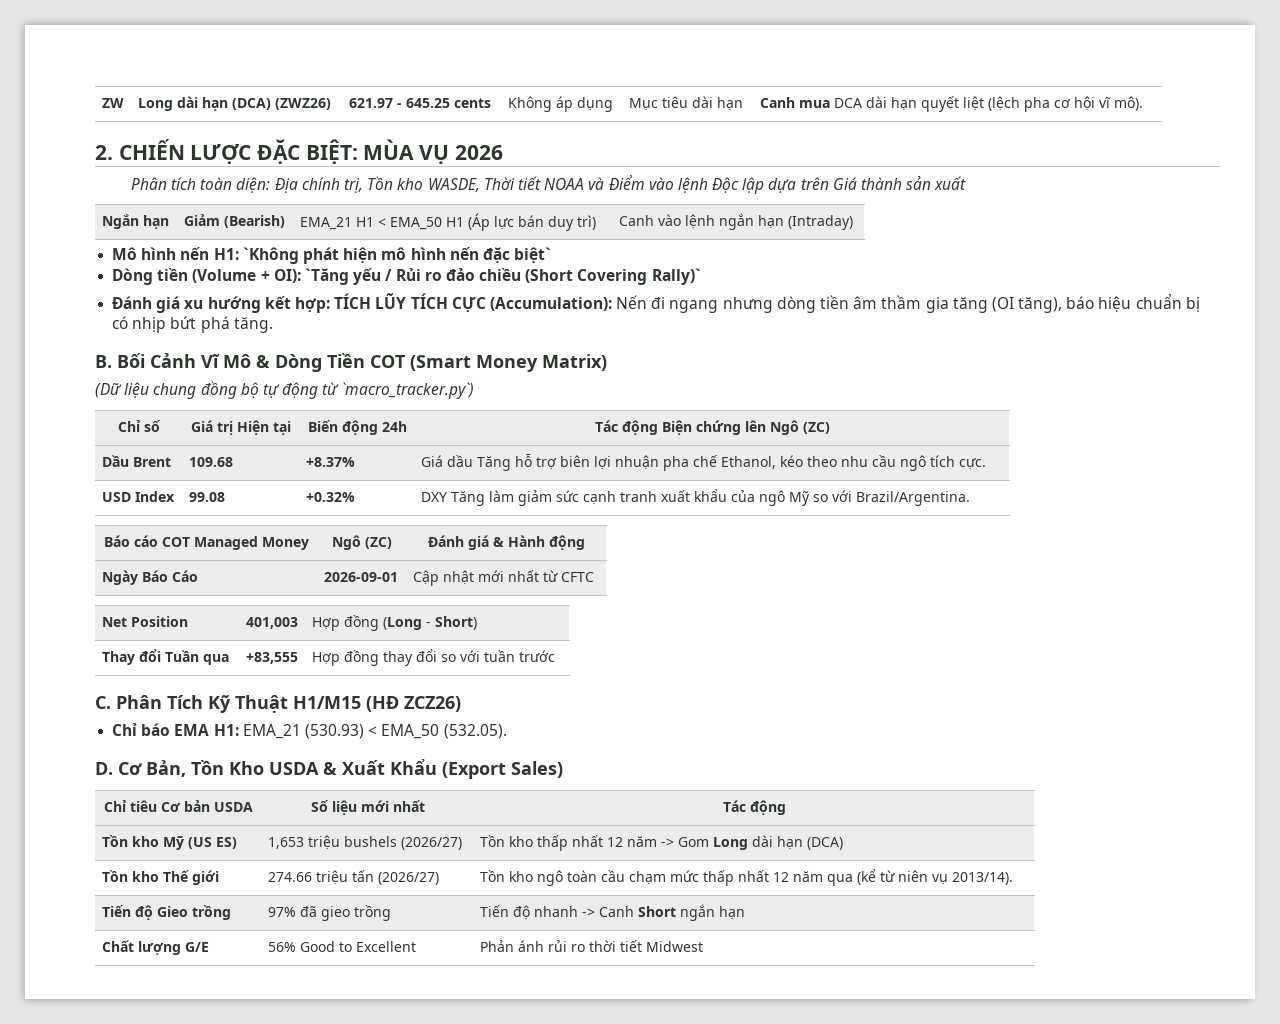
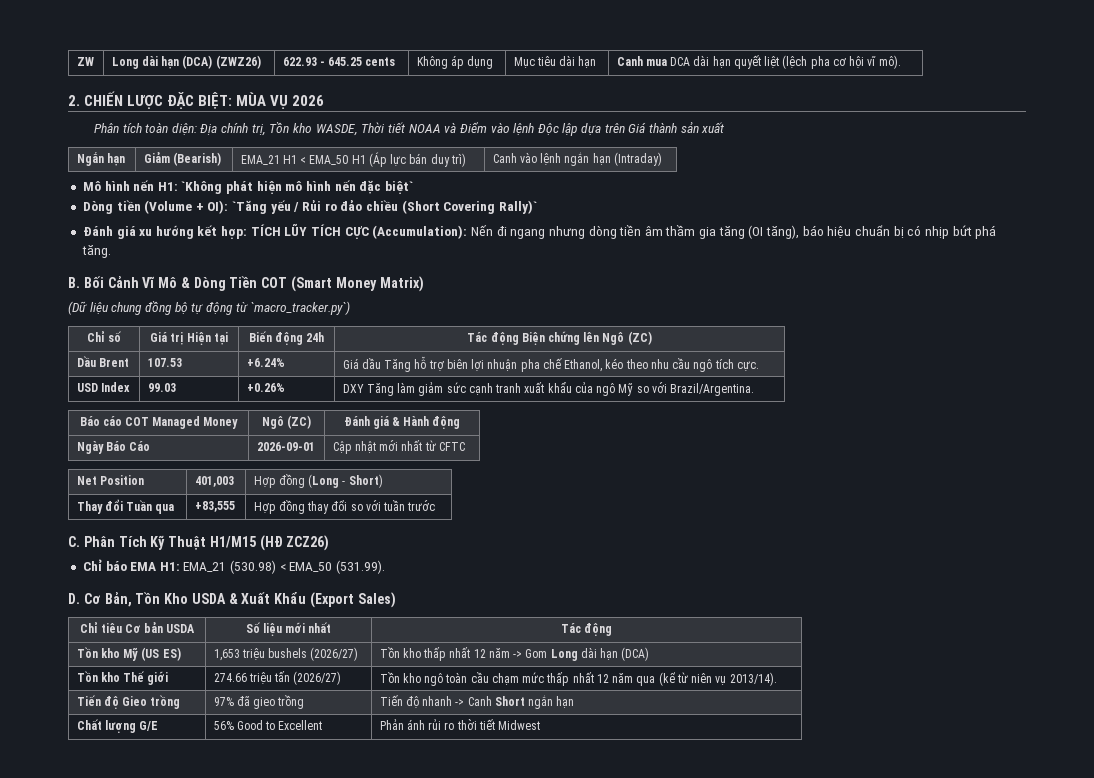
- ZW | Long dài hạn (DCA) (ZWZ26) | 621.97 - 645.25 cents | Không áp dụng | Mục tiêu dài hạn | Canh mua DCA dài hạn quyết liệt (lệch pha cơ hội vĩ mô).
+ ZW | Long dài hạn (DCA) (ZWZ26) | 622.93 - 645.25 cents | Không áp dụng | Mục tiêu dài hạn | Canh mua DCA dài hạn quyết liệt (lệch pha cơ hội vĩ mô).
- Dầu Brent | 109.68 | +8.37% | Giá dầu Tăng hỗ trợ biên lợi nhuận pha chế Ethanol, kéo theo nhu cầu ngô tích cực.
+ Dầu Brent | 107.53 | +6.24% | Giá dầu Tăng hỗ trợ biên lợi nhuận pha chế Ethanol, kéo theo nhu cầu ngô tích cực.
- USD Index | 99.08 | +0.32% | DXY Tăng làm giảm sức cạnh tranh xuất khẩu của ngô Mỹ so với Brazil/Argentina.
+ USD Index | 99.03 | +0.26% | DXY Tăng làm giảm sức cạnh tranh xuất khẩu của ngô Mỹ so với Brazil/Argentina.
- Chỉ báo EMA H1: EMA_21 (530.93) < EMA_50 (532.05).
+ Chỉ báo EMA H1: EMA_21 (530.98) < EMA_50 (531.99).

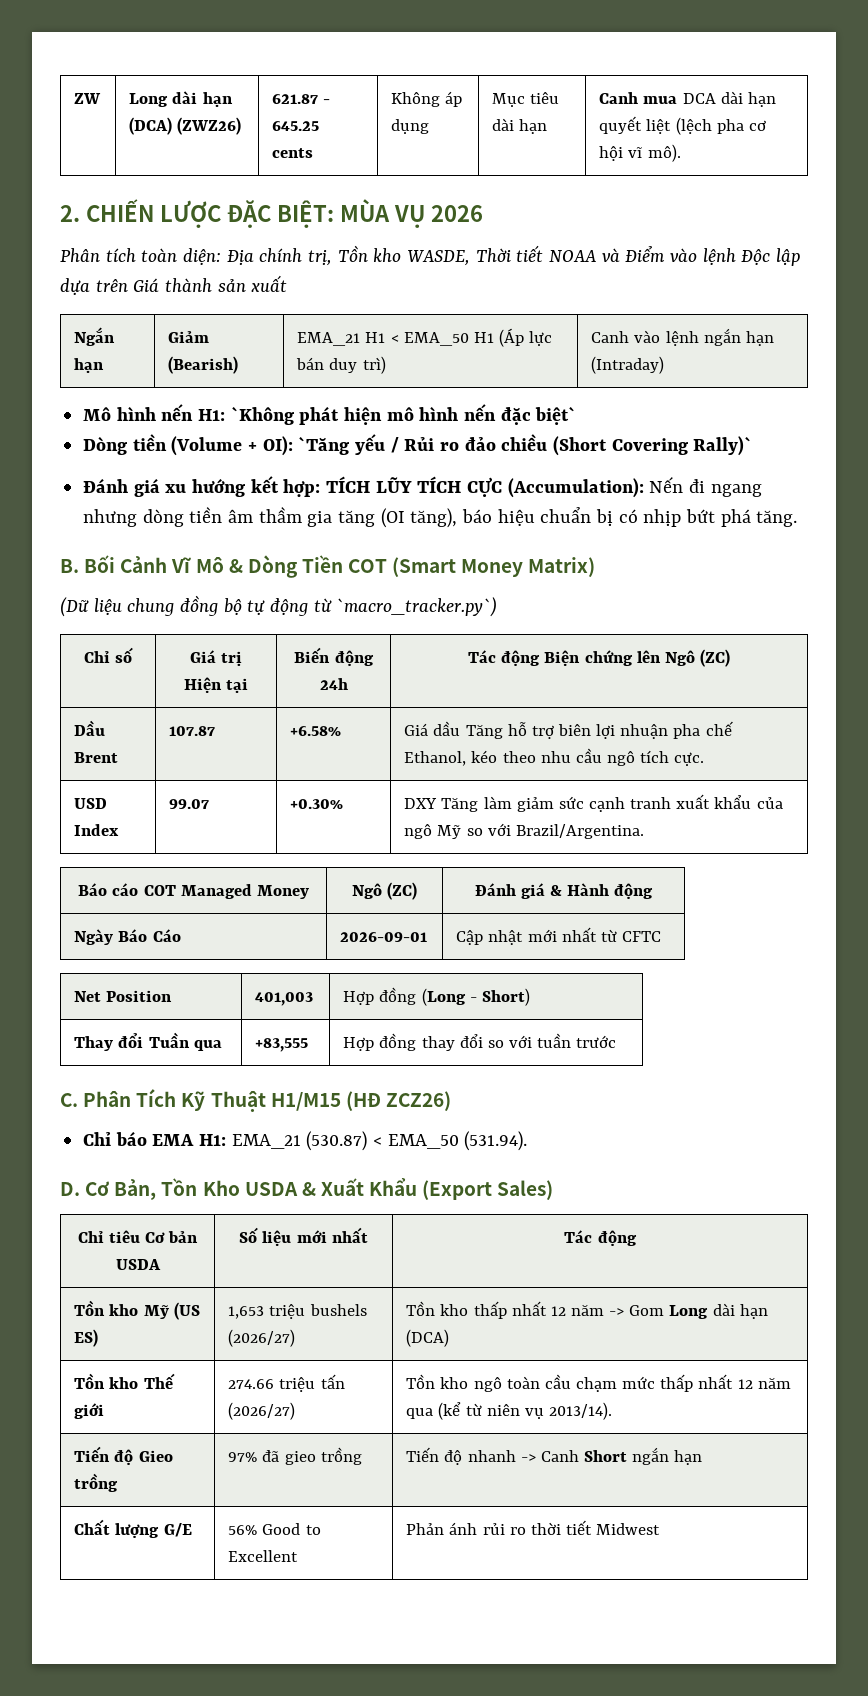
- ZW | Long dài hạn (DCA) (ZWZ26) | 622.93 - 645.25 cents | Không áp dụng | Mục tiêu dài hạn | Canh mua DCA dài hạn quyết liệt (lệch pha cơ hội vĩ mô).
+ ZW | Long dài hạn (DCA) (ZWZ26) | 621.87 - 645.25 cents | Không áp dụng | Mục tiêu dài hạn | Canh mua DCA dài hạn quyết liệt (lệch pha cơ hội vĩ mô).
- Dầu Brent | 107.53 | +6.24% | Giá dầu Tăng hỗ trợ biên lợi nhuận pha chế Ethanol, kéo theo nhu cầu ngô tích cực.
+ Dầu Brent | 107.87 | +6.58% | Giá dầu Tăng hỗ trợ biên lợi nhuận pha chế Ethanol, kéo theo nhu cầu ngô tích cực.
- USD Index | 99.03 | +0.26% | DXY Tăng làm giảm sức cạnh tranh xuất khẩu của ngô Mỹ so với Brazil/Argentina.
+ USD Index | 99.07 | +0.30% | DXY Tăng làm giảm sức cạnh tranh xuất khẩu của ngô Mỹ so với Brazil/Argentina.
- Chỉ báo EMA H1: EMA_21 (530.98) < EMA_50 (531.99).
+ Chỉ báo EMA H1: EMA_21 (530.87) < EMA_50 (531.94).

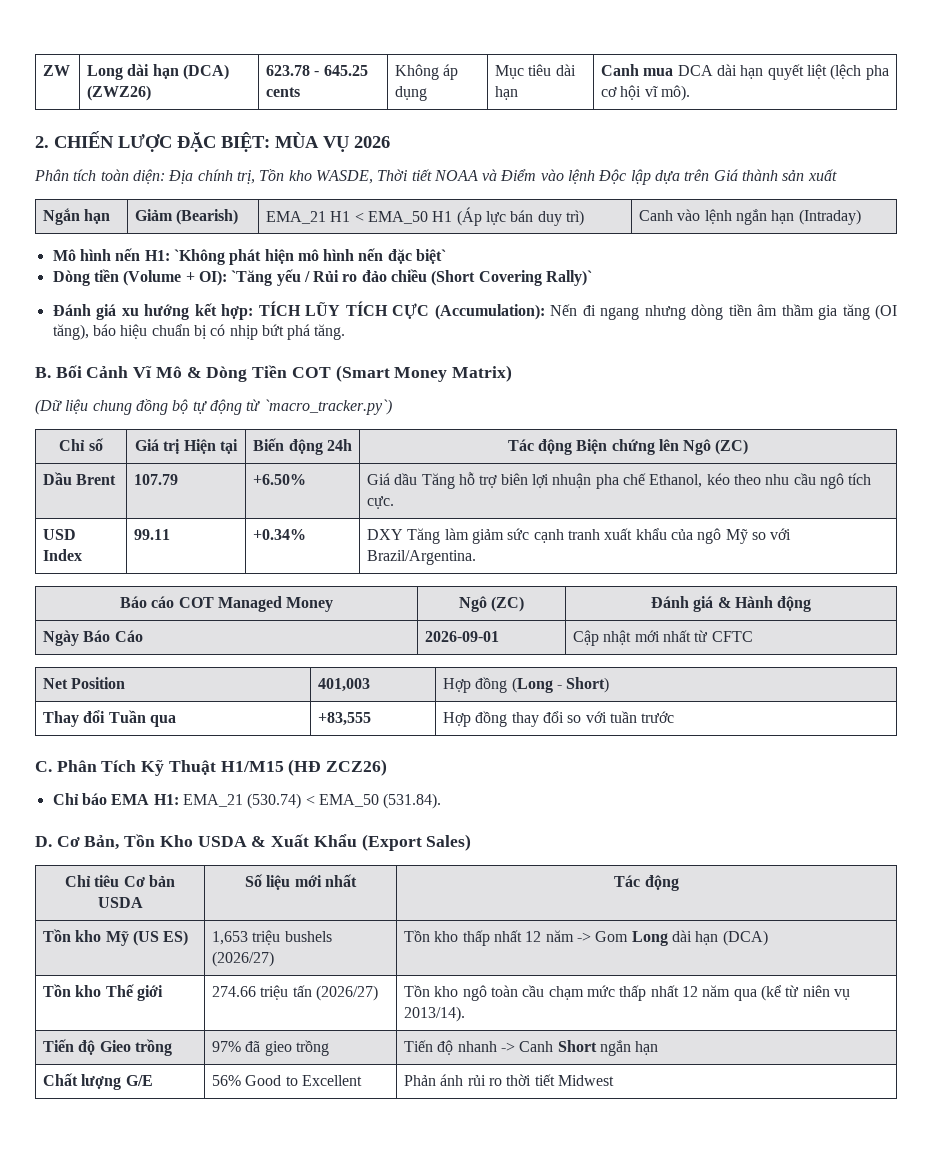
- ZW | Long dài hạn (DCA) (ZWZ26) | 621.87 - 645.25 cents | Không áp dụng | Mục tiêu dài hạn | Canh mua DCA dài hạn quyết liệt (lệch pha cơ hội vĩ mô).
+ ZW | Long dài hạn (DCA) (ZWZ26) | 623.78 - 645.25 cents | Không áp dụng | Mục tiêu dài hạn | Canh mua DCA dài hạn quyết liệt (lệch pha cơ hội vĩ mô).
- Dầu Brent | 107.87 | +6.58% | Giá dầu Tăng hỗ trợ biên lợi nhuận pha chế Ethanol, kéo theo nhu cầu ngô tích cực.
+ Dầu Brent | 107.79 | +6.50% | Giá dầu Tăng hỗ trợ biên lợi nhuận pha chế Ethanol, kéo theo nhu cầu ngô tích cực.
- USD Index | 99.07 | +0.30% | DXY Tăng làm giảm sức cạnh tranh xuất khẩu của ngô Mỹ so với Brazil/Argentina.
+ USD Index | 99.11 | +0.34% | DXY Tăng làm giảm sức cạnh tranh xuất khẩu của ngô Mỹ so với Brazil/Argentina.
- Chỉ báo EMA H1: EMA_21 (530.87) < EMA_50 (531.94).
+ Chỉ báo EMA H1: EMA_21 (530.74) < EMA_50 (531.84).

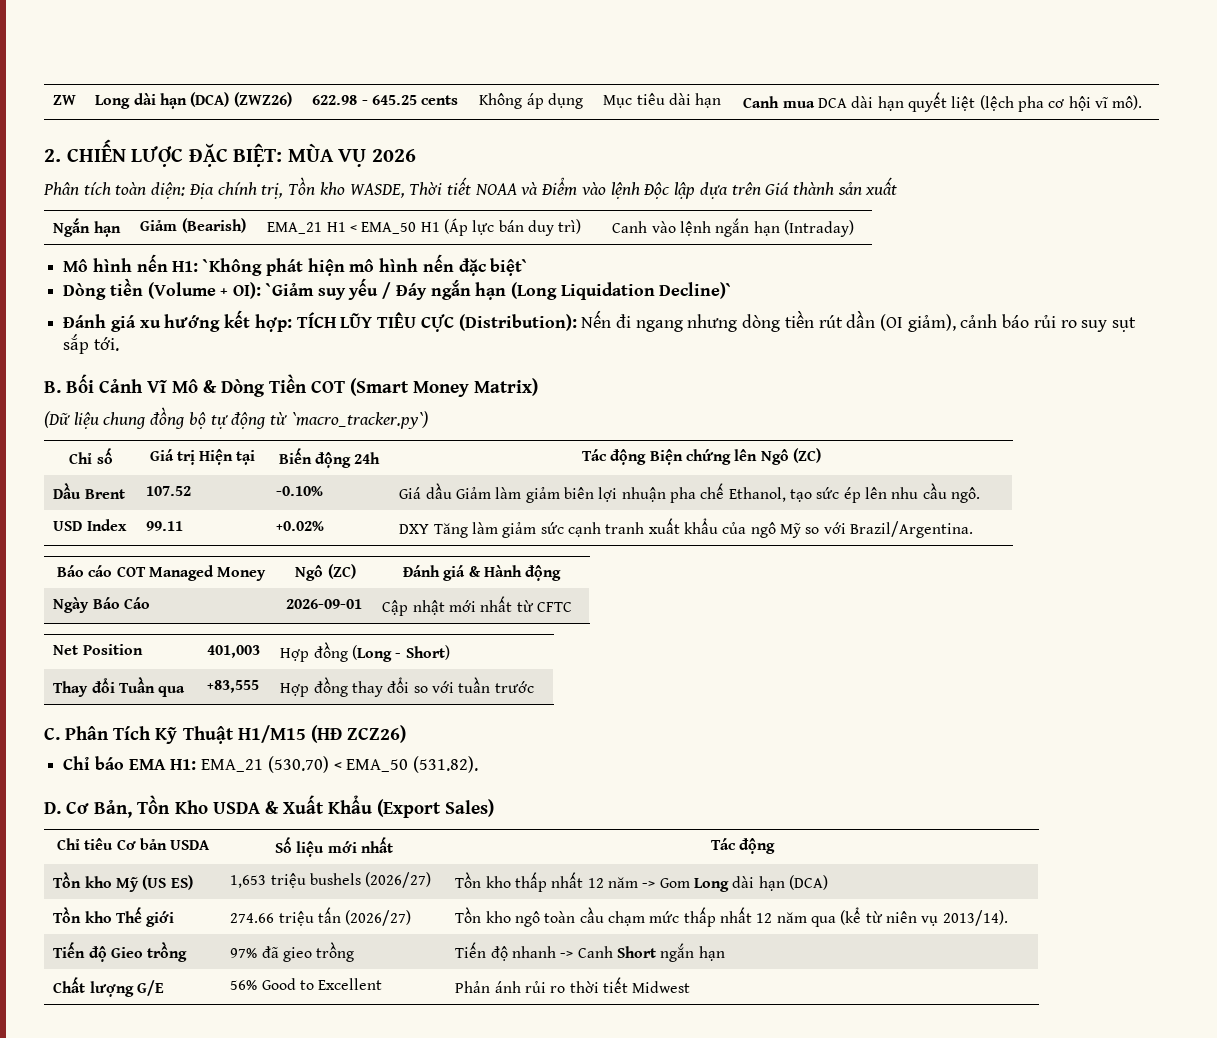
- ZW | Long dài hạn (DCA) (ZWZ26) | 623.78 - 645.25 cents | Không áp dụng | Mục tiêu dài hạn | Canh mua DCA dài hạn quyết liệt (lệch pha cơ hội vĩ mô).
+ ZW | Long dài hạn (DCA) (ZWZ26) | 622.98 - 645.25 cents | Không áp dụng | Mục tiêu dài hạn | Canh mua DCA dài hạn quyết liệt (lệch pha cơ hội vĩ mô).
- Dòng tiền (Volume + OI): `Tăng yếu / Rủi ro đảo chiều (Short Covering Rally)`
+ Dòng tiền (Volume + OI): `Giảm suy yếu / Đáy ngắn hạn (Long Liquidation Decline)`
- Đánh giá xu hướng kết hợp: TÍCH LŨY TÍCH CỰC (Accumulation): Nến đi ngang nhưng dòng tiền âm thầm gia tăng (OI tăng), báo hiệu chuẩn bị có nhịp bứt phá tăng.
+ Đánh giá xu hướng kết hợp: TÍCH LŨY TIÊU CỰC (Distribution): Nến đi ngang nhưng dòng tiền rút dần (OI giảm), cảnh báo rủi ro suy sụt sắp tới.
- Dầu Brent | 107.79 | +6.50% | Giá dầu Tăng hỗ trợ biên lợi nhuận pha chế Ethanol, kéo theo nhu cầu ngô tích cực.
+ Dầu Brent | 107.52 | -0.10% | Giá dầu Giảm làm giảm biên lợi nhuận pha chế Ethanol, tạo sức ép lên nhu cầu ngô.
- USD Index | 99.11 | +0.34% | DXY Tăng làm giảm sức cạnh tranh xuất khẩu của ngô Mỹ so với Brazil/Argentina.
+ USD Index | 99.11 | +0.02% | DXY Tăng làm giảm sức cạnh tranh xuất khẩu của ngô Mỹ so với Brazil/Argentina.
- Chỉ báo EMA H1: EMA_21 (530.74) < EMA_50 (531.84).
+ Chỉ báo EMA H1: EMA_21 (530.70) < EMA_50 (531.82).

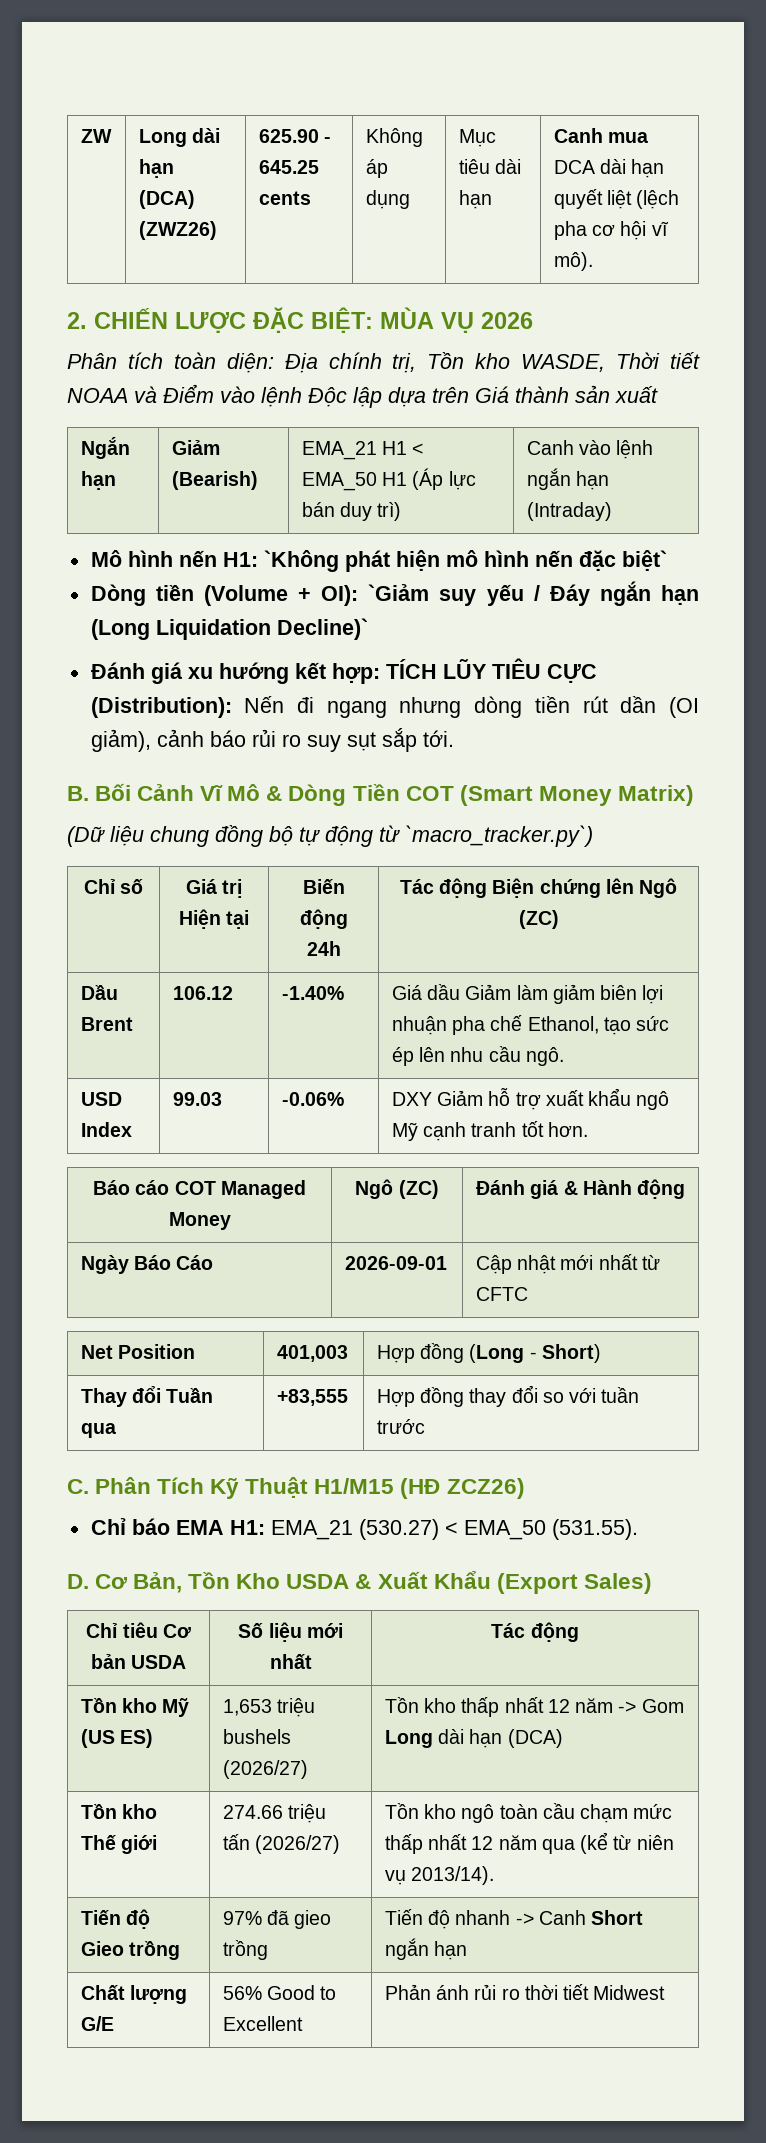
- ZW | Long dài hạn (DCA) (ZWZ26) | 622.98 - 645.25 cents | Không áp dụng | Mục tiêu dài hạn | Canh mua DCA dài hạn quyết liệt (lệch pha cơ hội vĩ mô).
+ ZW | Long dài hạn (DCA) (ZWZ26) | 625.90 - 645.25 cents | Không áp dụng | Mục tiêu dài hạn | Canh mua DCA dài hạn quyết liệt (lệch pha cơ hội vĩ mô).
- Dầu Brent | 107.52 | -0.10% | Giá dầu Giảm làm giảm biên lợi nhuận pha chế Ethanol, tạo sức ép lên nhu cầu ngô.
+ Dầu Brent | 106.12 | -1.40% | Giá dầu Giảm làm giảm biên lợi nhuận pha chế Ethanol, tạo sức ép lên nhu cầu ngô.
- USD Index | 99.11 | +0.02% | DXY Tăng làm giảm sức cạnh tranh xuất khẩu của ngô Mỹ so với Brazil/Argentina.
+ USD Index | 99.03 | -0.06% | DXY Giảm hỗ trợ xuất khẩu ngô Mỹ cạnh tranh tốt hơn.
- Chỉ báo EMA H1: EMA_21 (530.70) < EMA_50 (531.82).
+ Chỉ báo EMA H1: EMA_21 (530.27) < EMA_50 (531.55).

